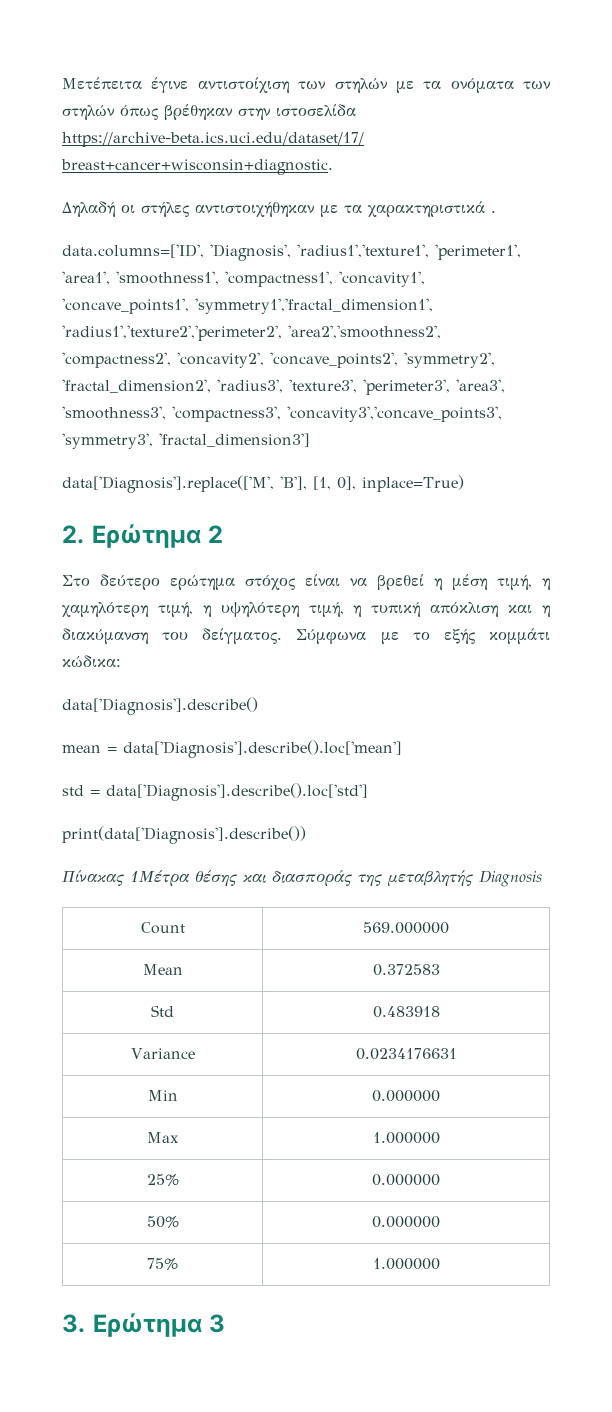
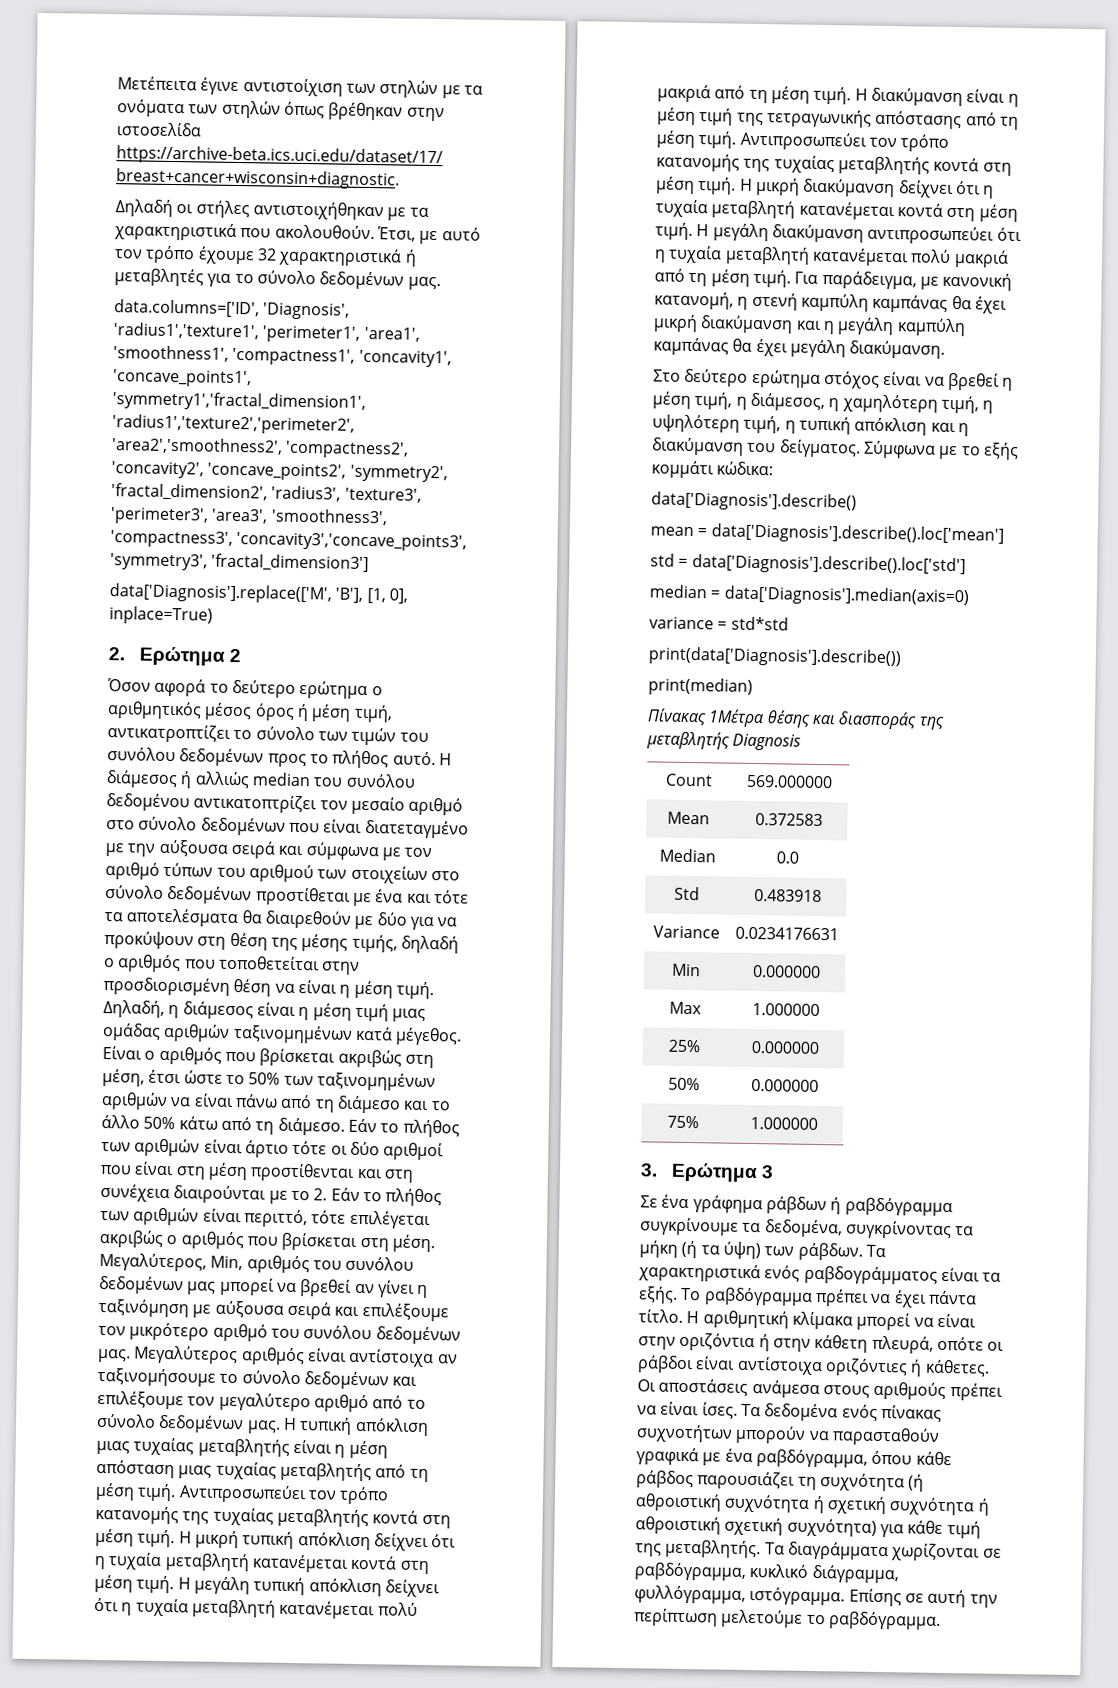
- Δηλαδή οι στήλες αντιστοιχήθηκαν με τα χαρακτηριστικά .
+ Δηλαδή οι στήλες αντιστοιχήθηκαν με τα χαρακτηριστικά που ακολουθούν. Έτσι, με αυτό τον τρόπο έχουμε 32 χαρακτηριστικά ή μεταβλητές για το σύνολο δεδομένων μας.
+ Όσον αφορά το δεύτερο ερώτημα ο αριθμητικός μέσος όρος ή μέση τιμή, αντικατροπτίζει το σύνολο των τιμών του συνόλου δεδομένων προς το πλήθος αυτό. Η διάμεσος ή αλλιώς median του συνόλου δεδομένου αντικατοπτρίζει τον μεσαίο αριθμό στο σύνολο δεδομένων που είναι διατεταγμένο με την αύξουσα σειρά και σύμφωνα με τον αριθμό τύπων του αριθμού των στοιχείων στο σύνολο δεδομένων προστίθεται με ένα και τότε τα αποτελέσματα θα διαιρεθούν με δύο για να προκύψουν στη θέση της μέσης τιμής, δηλαδή ο αριθμός που τοποθετείται στην προσδιορισμένη θέση να είναι η μέση τιμή. Δηλαδή, η διάμεσος είναι η μέση τιμή μιας ομάδας αριθμών ταξινομημένων κατά μέγεθος. Είναι ο αριθμός που βρίσκεται ακριβώς στη μέση, έτσι ώστε το 50% των ταξινομημένων αριθμών να είναι πάνω από τη διάμεσο και το άλλο 50% κάτω από τη διάμεσο. Εάν το πλήθος των αριθμών είναι άρτιο τότε οι δύο αριθμοί που είναι στη μέση προστίθενται και στη συνέχεια διαιρούνται με το 2. Εάν το πλήθος των αριθμών είναι περιττό, τότε επιλέγεται ακριβώς ο αριθμός που βρίσκεται στη μέση. Μεγαλύτερος, Min, αριθμός του συνόλου δεδομένων μας μπορεί να βρεθεί αν γίνει η ταξινόμηση με αύξουσα σειρά και επιλέξουμε τον μικρότερο αριθμό του συνόλου δεδομένων μας. Μεγαλύτερος αριθμός είναι αντίστοιχα αν ταξινομήσουμε το σύνολο δεδομένων και επιλέξουμε τον μεγαλύτερο αριθμό από το σύνολο δεδομένων μας. Η τυπική απόκλιση μιας τυχαίας μεταβλητής είναι η μέση απόσταση μιας τυχαίας μεταβλητής από τη μέση τιμή. Αντιπροσωπεύει τον τρόπο κατανομής της τυχαίας μεταβλητής κοντά στη μέση τιμή. Η μικρή τυπική απόκλιση δείχνει ότι η τυχαία μεταβλητή κατανέμεται κοντά στη μέση τιμή. Η μεγάλη τυπική απόκλιση δείχνει ότι η τυχαία μεταβλητή κατανέμεται πολύ μακριά από τη μέση τιμή. Η διακύμανση είναι η μέση τιμή της τετραγωνικής απόστασης από τη μέση τιμή. Αντιπροσωπεύει τον τρόπο κατανομής της τυχαίας μεταβλητής κοντά στη μέση τιμή. Η μικρή διακύμανση δείχνει ότι η τυχαία μεταβλητή κατανέμεται κοντά στη μέση τιμή. Η μεγάλη διακύμανση αντιπροσωπεύει ότι η τυχαία μεταβλητή κατανέμεται πολύ μακριά από τη μέση τιμή. Για παράδειγμα, με κανονική κατανομή, η στενή καμπύλη καμπάνας θα έχει μικρή διακύμανση και η μεγάλη καμπύλη καμπάνας θα έχει μεγάλη διακύμανση.
- Στο δεύτερο ερώτημα στόχος είναι να βρεθεί η μέση τιμή, η χαμηλότερη τιμή, η υψηλότερη τιμή, η τυπική απόκλιση και η διακύμανση του δείγματος.
+ Στο δεύτερο ερώτημα στόχος είναι να βρεθεί η μέση τιμή, η διάμεσος, η χαμηλότερη τιμή, η υψηλότερη τιμή, η τυπική απόκλιση και η διακύμανση του δείγματος.
+ median = data['Diagnosis'].median(axis=0)
+ variance = std*std
+ print(median)
+ Median | 0.0
+ Σε ένα γράφημα ράβδων ή ραβδόγραμμα συγκρίνουμε τα δεδομένα, συγκρίνοντας τα μήκη (ή τα ύψη) των ράβδων. Τα χαρακτηριστικά ενός ραβδογράμματος είναι τα εξής. Το ραβδόγραμμα πρέπει να έχει πάντα τίτλο. Η αριθμητική κλίμακα μπορεί να είναι στην οριζόντια ή στην κάθετη πλευρά, οπότε οι ράβδοι είναι αντίστοιχα οριζόντιες ή κάθετες. Οι αποστάσεις ανάμεσα στους αριθμούς πρέπει να είναι ίσες. Τα δεδομένα ενός πίνακας συχνοτήτων μπορούν να παρασταθούν γραφικά με ένα ραβδόγραμμα, όπου κάθε ράβδος παρουσιάζει τη συχνότητα (ή αθροιστική συχνότητα ή σχετική συχνότητα ή αθροιστική σχετική συχνότητα) για κάθε τιμή της μεταβλητής. Τα διαγράμματα χωρίζονται σε ραβδόγραμμα, κυκλικό διάγραμμα, φυλλόγραμμα, ιστόγραμμα. Επίσης σε αυτή την περίπτωση μελετούμε το ραβδόγραμμα.

